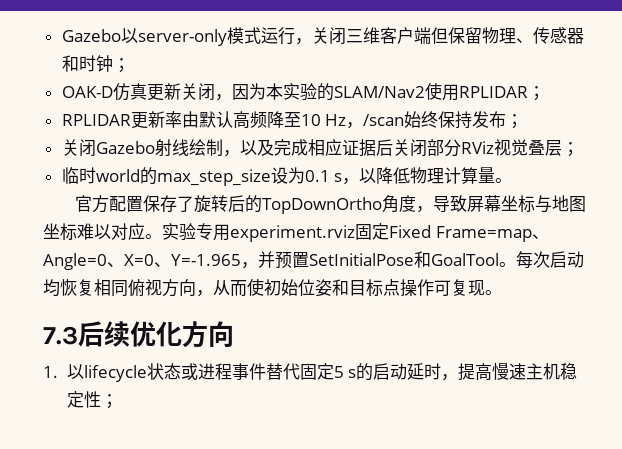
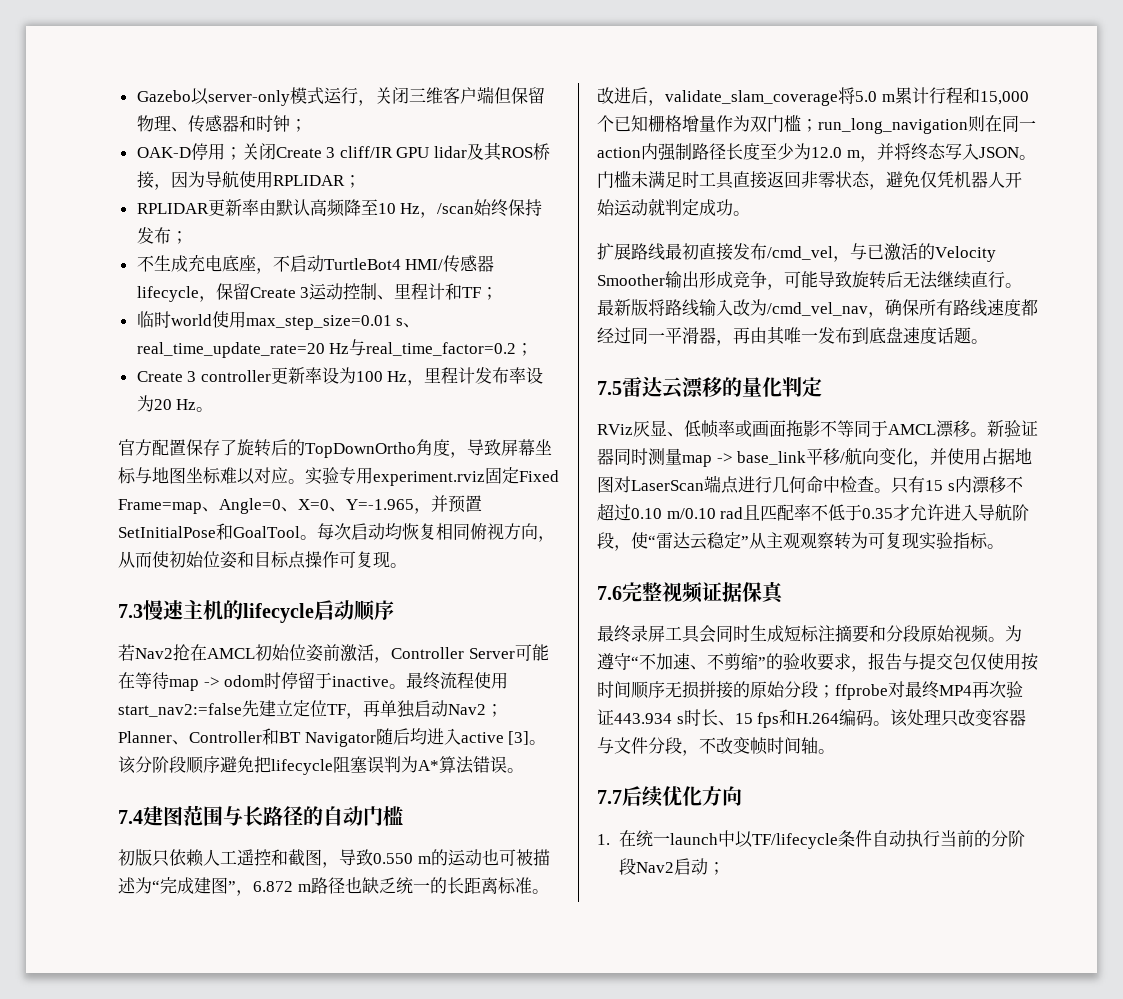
- OAK-D仿真更新关闭，因为本实验的SLAM/Nav2使用RPLIDAR；
+ OAK-D停用；关闭Create 3 cliff/IR GPU lidar及其ROS桥接，因为导航使用RPLIDAR；
- 关闭Gazebo射线绘制，以及完成相应证据后关闭部分RViz视觉叠层；
- 临时world的max_step_size设为0.1 s，以降低物理计算量。
+ 不生成充电底座，不启动TurtleBot4 HMI/传感器lifecycle，保留Create 3运动控制、里程计和TF；
+ 临时world使用max_step_size=0.01 s、real_time_update_rate=20 Hz与real_time_factor=0.2；
+ Create 3 controller更新率设为100 Hz，里程计发布率设为20 Hz。
- 7.3后续优化方向
- 1.以lifecycle状态或进程事件替代固定5 s的启动延时，提高慢速主机稳定性；
+ 7.3慢速主机的lifecycle启动顺序
+ 若Nav2抢在AMCL初始位姿前激活，Controller Server可能在等待map -> odom时停留于inactive。最终流程使用start_nav2:=false先建立定位TF，再单独启动Nav2；Planner、Controller和BT Navigator随后均进入active [3]。该分阶段顺序避免把lifecycle阻塞误判为A*算法错误。
+ 7.4建图范围与长路径的自动门槛
+ 初版只依赖人工遥控和截图，导致0.550 m的运动也可被描述为“完成建图”，6.872 m路径也缺乏统一的长距离标准。改进后，validate_slam_coverage将5.0 m累计行程和15,000个已知栅格增量作为双门槛；run_long_navigation则在同一action内强制路径长度至少为12.0 m，并将终态写入JSON。门槛未满足时工具直接返回非零状态，避免仅凭机器人开始运动就判定成功。
+ 扩展路线最初直接发布/cmd_vel，与已激活的Velocity Smoother输出形成竞争，可能导致旋转后无法继续直行。最新版将路线输入改为/cmd_vel_nav，确保所有路线速度都经过同一平滑器，再由其唯一发布到底盘速度话题。
+ 7.5雷达云漂移的量化判定
+ RViz灰显、低帧率或画面拖影不等同于AMCL漂移。新验证器同时测量map -> base_link平移/航向变化，并使用占据地图对LaserScan端点进行几何命中检查。只有15 s内漂移不超过0.10 m/0.10 rad且匹配率不低于0.35才允许进入导航阶段，使“雷达云稳定”从主观观察转为可复现实验指标。
+ 7.6完整视频证据保真
+ 最终录屏工具会同时生成短标注摘要和分段原始视频。为遵守“不加速、不剪缩”的验收要求，报告与提交包仅使用按时间顺序无损拼接的原始分段；ffprobe对最终MP4再次验证443.934 s时长、15 fps和H.264编码。该处理只改变容器与文件分段，不改变帧时间轴。
+ 7.7后续优化方向
+ 1.在统一launch中以TF/lifecycle条件自动执行当前的分阶段Nav2启动；

